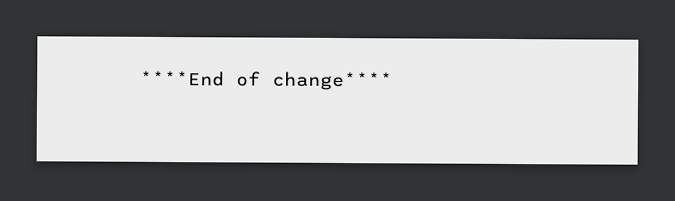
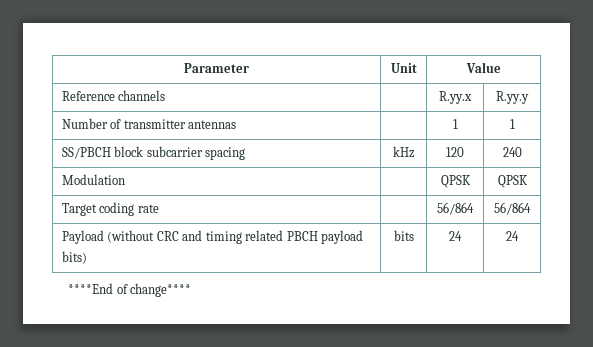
+ Parameter | Unit | Value
+ Reference channels | | R.yy.x | R.yy.y
+ Number of transmitter antennas | | 1 | 1
+ SS/PBCH block subcarrier spacing | kHz | 120 | 240
+ Modulation | | QPSK | QPSK
+ Target coding rate | | 56/864 | 56/864
+ Payload (without CRC and timing related PBCH payload bits) | bits | 24 | 24

